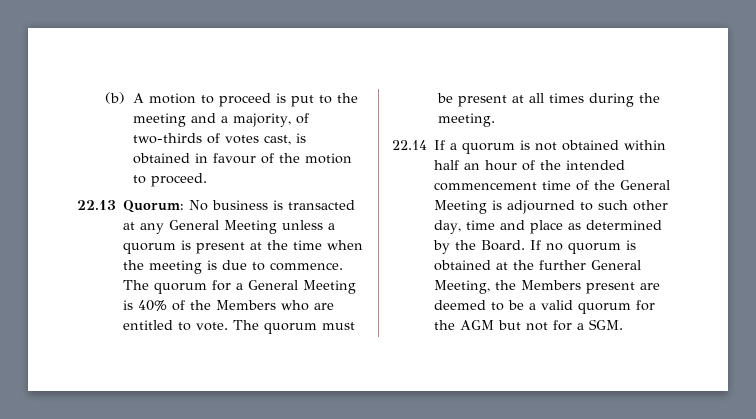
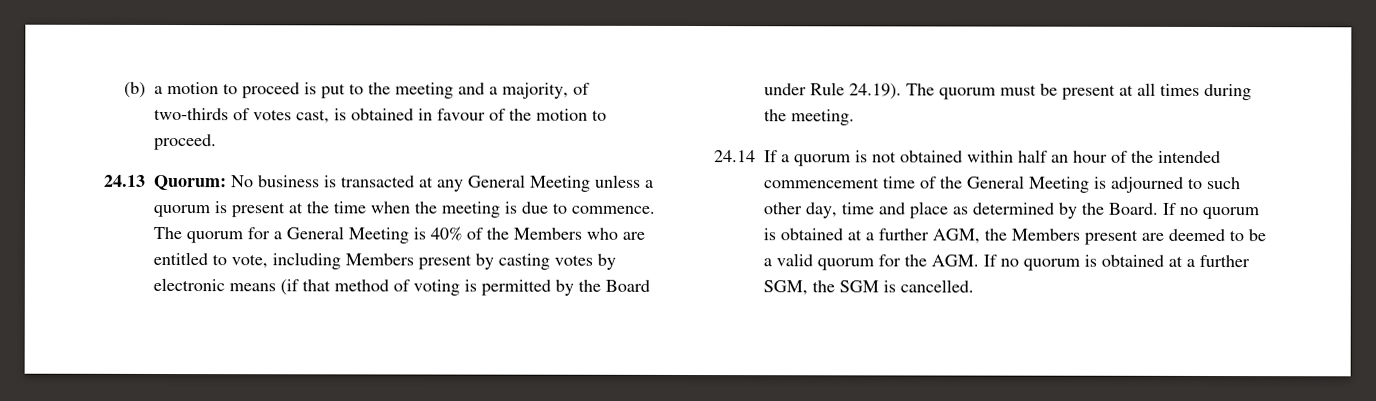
- (b) A motion to proceed is put to the meeting and a majority, of two-thirds of votes cast, is obtained in favour of the motion to proceed.
+ (b) a motion to proceed is put to the meeting and a majority, of two-thirds of votes cast, is obtained in favour of the motion to proceed.
- 22.13 Quorum: No business is transacted at any General Meeting unless a quorum is present at the time when the meeting is due to commence.
+ 24.13 Quorum: No business is transacted at any General Meeting unless a quorum is present at the time when the meeting is due to commence.
- The quorum for a General Meeting is 40% of the Members who are entitled to vote. The quorum must be present at all times during the meeting.
+ The quorum for a General Meeting is 40% of the Members who are entitled to vote, including Members present by casting votes by electronic means (if that method of voting is permitted by the Board under Rule 24.19). The quorum must be present at all times during the meeting.
- 22.14 If a quorum is not obtained within half an hour of the intended commencement time of the General Meeting is adjourned to such other day, time and place as determined by the Board.
+ 24.14 If a quorum is not obtained within half an hour of the intended commencement time of the General Meeting is adjourned to such other day, time and place as determined by the Board.
- If no quorum is obtained at the further General Meeting, the Members present are deemed to be a valid quorum for the AGM but not for a SGM.
+ If no quorum is obtained at a further AGM, the Members present are deemed to be a valid quorum for the AGM. If no quorum is obtained at a further SGM, the SGM is cancelled.

